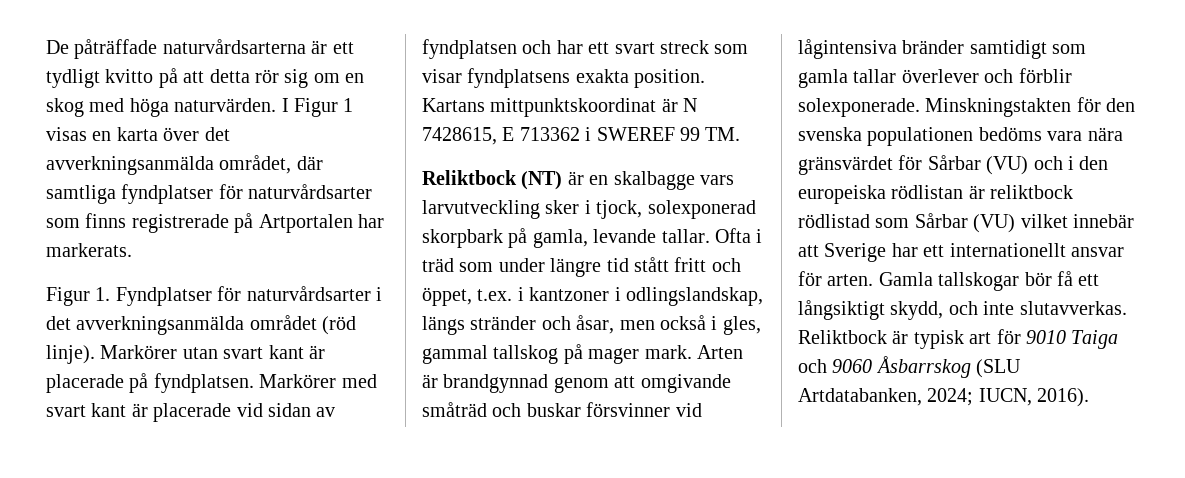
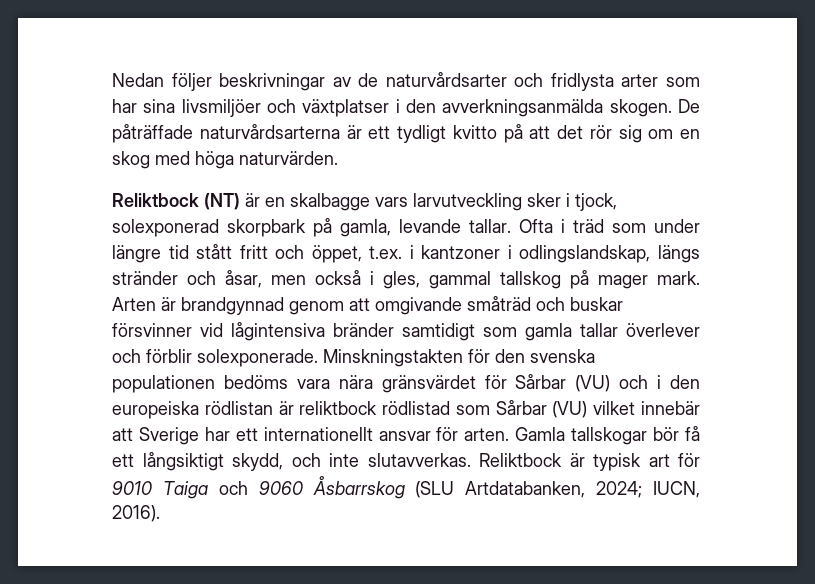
+ Nedan följer beskrivningar av de naturvårdsarter och fridlysta arter som har sina livsmiljöer och växtplatser i den avverkningsanmälda skogen.
- De påträffade naturvårdsarterna är ett tydligt kvitto på att detta rör sig om en skog med höga naturvärden. I Figur 1 visas en karta över det avverkningsanmälda området, där samtliga fyndplatser för naturvårdsarter som finns registrerade på Artportalen har markerats.
- Figur 1. Fyndplatser för naturvårdsarter i det avverkningsanmälda området (röd linje). Markörer utan svart kant är placerade på fyndplatsen. Markörer med svart kant är placerade vid sidan av fyndplatsen och har ett svart streck som visar fyndplatsens exakta position. Kartans mittpunktskoordinat är N 7428615, E 713362 i SWEREF 99 TM.
+ De påträffade naturvårdsarterna är ett tydligt kvitto på att det rör sig om en skog med höga naturvärden.

